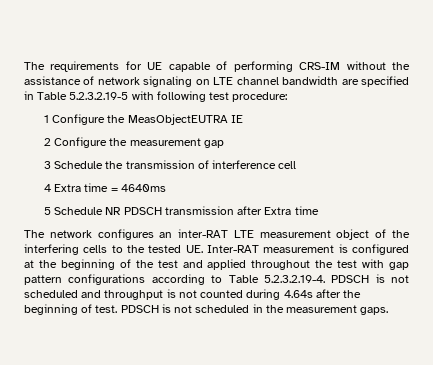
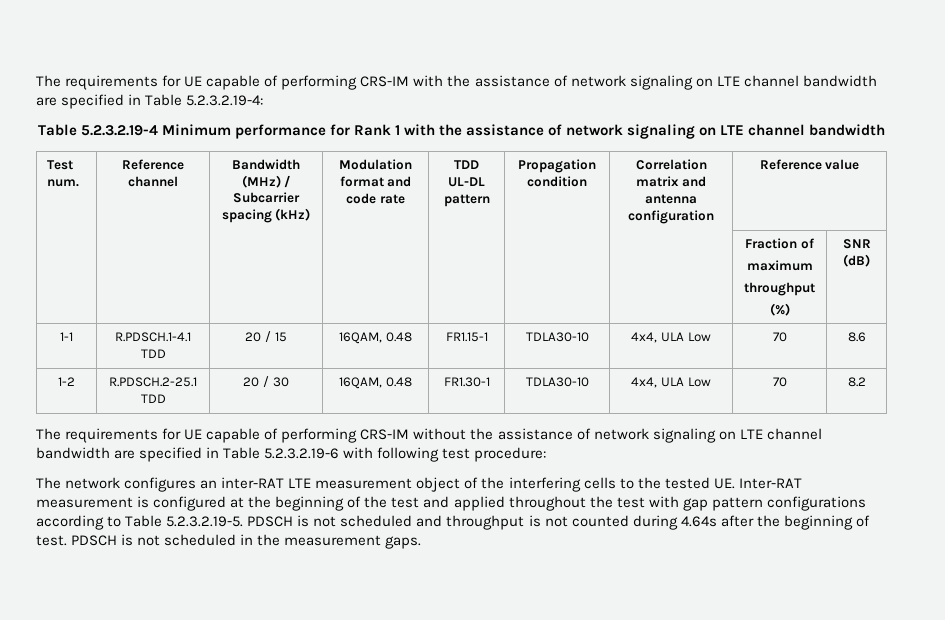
- The requirements for UE capable of performing CRS-IM without the assistance of network signaling on LTE channel bandwidth are specified in Table 5.2.3.2.19-5 with following test procedure:
+ The requirements for UE capable of performing CRS-IM with the assistance of network signaling on LTE channel bandwidth are specified in Table 5.2.3.2.19-4:
+ Table 5.2.3.2.19-4 Minimum performance for Rank 1 with the assistance of network signaling on LTE channel bandwidth
+ Test num. | Reference channel | Bandwidth (MHz) / Subcarrier spacing (kHz) | Modulation format and code rate | TDD UL-DL pattern | Propagation condition | Correlation matrix and antenna configuration | Reference value
+ | | | | | | | Fraction of
+ maximum
+ throughput
+ (%) | SNR (dB)
+ 1-1 | R.PDSCH.1-4.1 TDD | 20 / 15 | 16QAM, 0.48 | FR1.15-1 | TDLA30-10 | 4x4, ULA Low | 70 | 8.6
+ 1-2 | R.PDSCH.2-25.1 TDD | 20 / 30 | 16QAM, 0.48 | FR1.30-1 | TDLA30-10 | 4x4, ULA Low | 70 | 8.2
+ The requirements for UE capable of performing CRS-IM without the assistance of network signaling on LTE channel bandwidth are specified in Table 5.2.3.2.19-6 with following test procedure:
- 1 Configure the MeasObjectEUTRA IE
- 2 Configure the measurement gap
- 3 Schedule the transmission of interference cell
- 4 Extra time = 4640ms
- 5 Schedule NR PDSCH transmission after Extra time
- The network configures an inter-RAT LTE measurement object of the interfering cells to the tested UE. Inter-RAT measurement is configured at the beginning of the test and applied throughout the test with gap pattern configurations according to Table 5.2.3.2.19-4. PDSCH is not scheduled and throughput is not counted during 4.64s after the beginning of test.
+ The network configures an inter-RAT LTE measurement object of the interfering cells to the tested UE. Inter-RAT measurement is configured at the beginning of the test and applied throughout the test with gap pattern configurations according to Table 5.2.3.2.19-5. PDSCH is not scheduled and throughput is not counted during 4.64s after the beginning of test.

